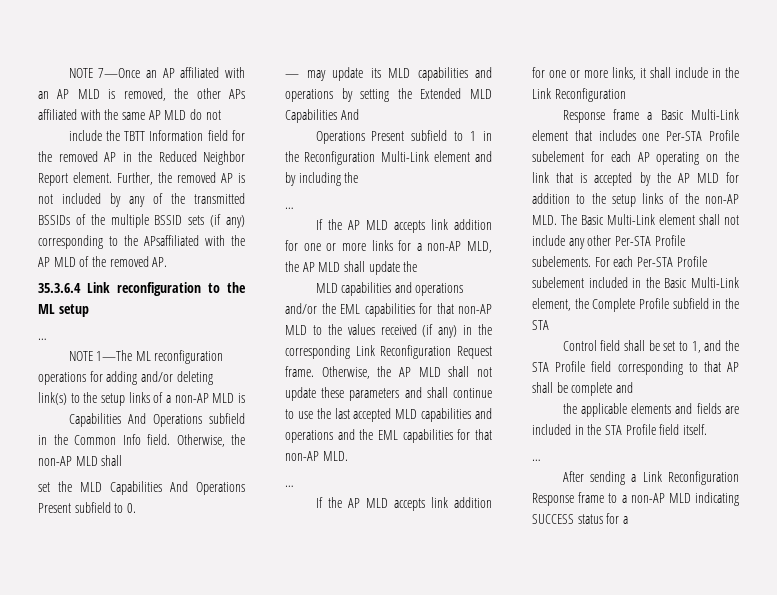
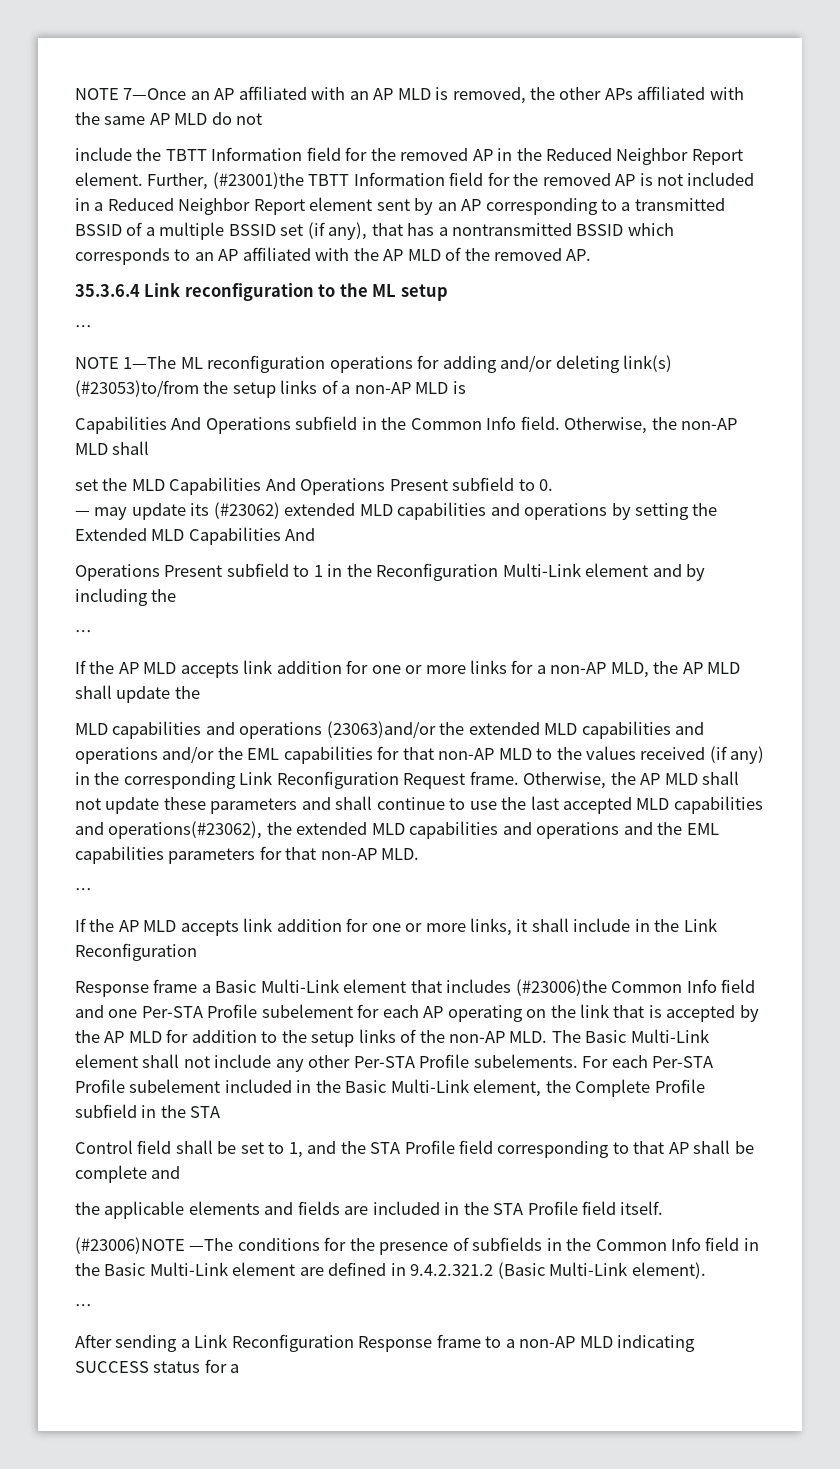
- Further, the removed AP is not included by any of the transmitted BSSIDs of the multiple BSSID sets (if any) corresponding to the APsaffiliated with the AP MLD of the removed AP.
+ Further, (#23001)the TBTT Information field for the removed AP is not included in a Reduced Neighbor Report element sent by an AP corresponding to a transmitted BSSID of a multiple BSSID set (if any), that has a nontransmitted BSSID which corresponds to an AP affiliated with the AP MLD of the removed AP.
- NOTE 1—The ML reconfiguration operations for adding and/or deleting link(s) to the setup links of a non-AP MLD is
+ NOTE 1—The ML reconfiguration operations for adding and/or deleting link(s) (#23053)to/from the setup links of a non-AP MLD is
- — may update its MLD capabilities and operations by setting the Extended MLD Capabilities And
+ — may update its (#23062) extended MLD capabilities and operations by setting the Extended MLD Capabilities And
- MLD capabilities and operations and/or the EML capabilities for that non-AP MLD to the values received (if any) in the corresponding Link Reconfiguration Request frame.
+ MLD capabilities and operations (23063)and/or the extended MLD capabilities and operations and/or the EML capabilities for that non-AP MLD to the values received (if any) in the corresponding Link Reconfiguration Request frame.
- Otherwise, the AP MLD shall not update these parameters and shall continue to use the last accepted MLD capabilities and operations and the EML capabilities for that non-AP MLD.
+ Otherwise, the AP MLD shall not update these parameters and shall continue to use the last accepted MLD capabilities and operations(#23062), the extended MLD capabilities and operations and the EML capabilities parameters for that non-AP MLD.
- Response frame a Basic Multi-Link element that includes one Per-STA Profile subelement for each AP operating on the link that is accepted by the AP MLD for addition to the setup links of the non-AP MLD. The Basic Multi-Link element shall not include any other Per-STA Profile subelements.
+ Response frame a Basic Multi-Link element that includes (#23006)the Common Info field and one Per-STA Profile subelement for each AP operating on the link that is accepted by the AP MLD for addition to the setup links of the non-AP MLD. The Basic Multi-Link element shall not include any other Per-STA Profile subelements.
+ (#23006)NOTE —The conditions for the presence of subfields in the Common Info field in the Basic Multi-Link element are defined in 9.4.2.321.2 (Basic Multi-Link element).

